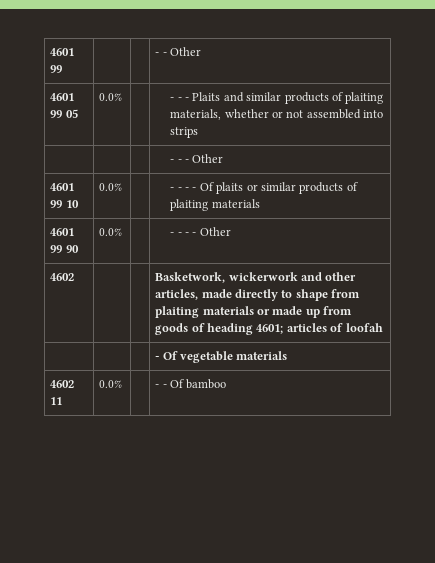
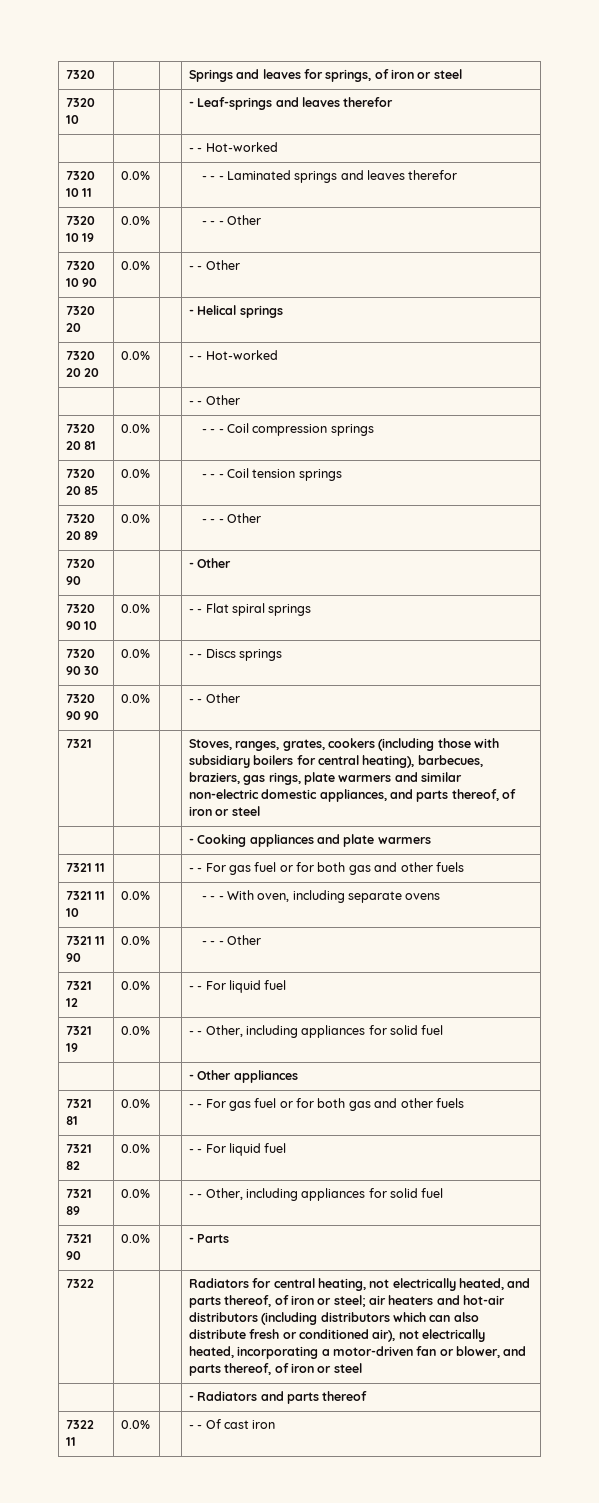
- 4601 99 | | | - - Other
- 4601 99 05 | 0.0% | | - - - Plaits and similar products of plaiting materials, whether or not assembled into strips
- | | | - - - Other
- 4601 99 10 | 0.0% | | - - - - Of plaits or similar products of plaiting materials
- 4601 99 90 | 0.0% | | - - - - Other
- 4602 | | | Basketwork, wickerwork and other articles, made directly to shape from plaiting materials or made up from goods of heading 4601; articles of loofah
- | | | - Of vegetable materials
- 4602 11 | 0.0% | | - - Of bamboo
+ 7320 | | | Springs and leaves for springs, of iron or steel
+ 7320 10 | | | - Leaf-springs and leaves therefor
+ | | | - - Hot-worked
+ 7320 10 11 | 0.0% | | - - - Laminated springs and leaves therefor
+ 7320 10 19 | 0.0% | | - - - Other
+ 7320 10 90 | 0.0% | | - - Other
+ 7320 20 | | | - Helical springs
+ 7320 20 20 | 0.0% | | - - Hot-worked
+ | | | - - Other
+ 7320 20 81 | 0.0% | | - - - Coil compression springs
+ 7320 20 85 | 0.0% | | - - - Coil tension springs
+ 7320 20 89 | 0.0% | | - - - Other
+ 7320 90 | | | - Other
+ 7320 90 10 | 0.0% | | - - Flat spiral springs
+ 7320 90 30 | 0.0% | | - - Discs springs
+ 7320 90 90 | 0.0% | | - - Other
+ 7321 | | | Stoves, ranges, grates, cookers (including those with subsidiary boilers for central heating), barbecues, braziers, gas rings, plate warmers and similar non-electric domestic appliances, and parts thereof, of iron or steel
+ | | | - Cooking appliances and plate warmers
+ 7321 11 | | | - - For gas fuel or for both gas and other fuels
+ 7321 11 10 | 0.0% | | - - - With oven, including separate ovens
+ 7321 11 90 | 0.0% | | - - - Other
+ 7321 12 | 0.0% | | - - For liquid fuel
+ 7321 19 | 0.0% | | - - Other, including appliances for solid fuel
+ | | | - Other appliances
+ 7321 81 | 0.0% | | - - For gas fuel or for both gas and other fuels
+ 7321 82 | 0.0% | | - - For liquid fuel
+ 7321 89 | 0.0% | | - - Other, including appliances for solid fuel
+ 7321 90 | 0.0% | | - Parts
+ 7322 | | | Radiators for central heating, not electrically heated, and parts thereof, of iron or steel; air heaters and hot-air distributors (including distributors which can also distribute fresh or conditioned air), not electrically heated, incorporating a motor-driven fan or blower, and parts thereof, of iron or steel
+ | | | - Radiators and parts thereof
+ 7322 11 | 0.0% | | - - Of cast iron

